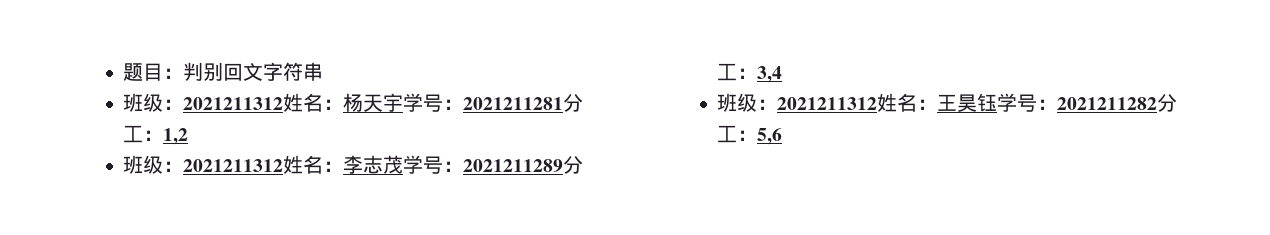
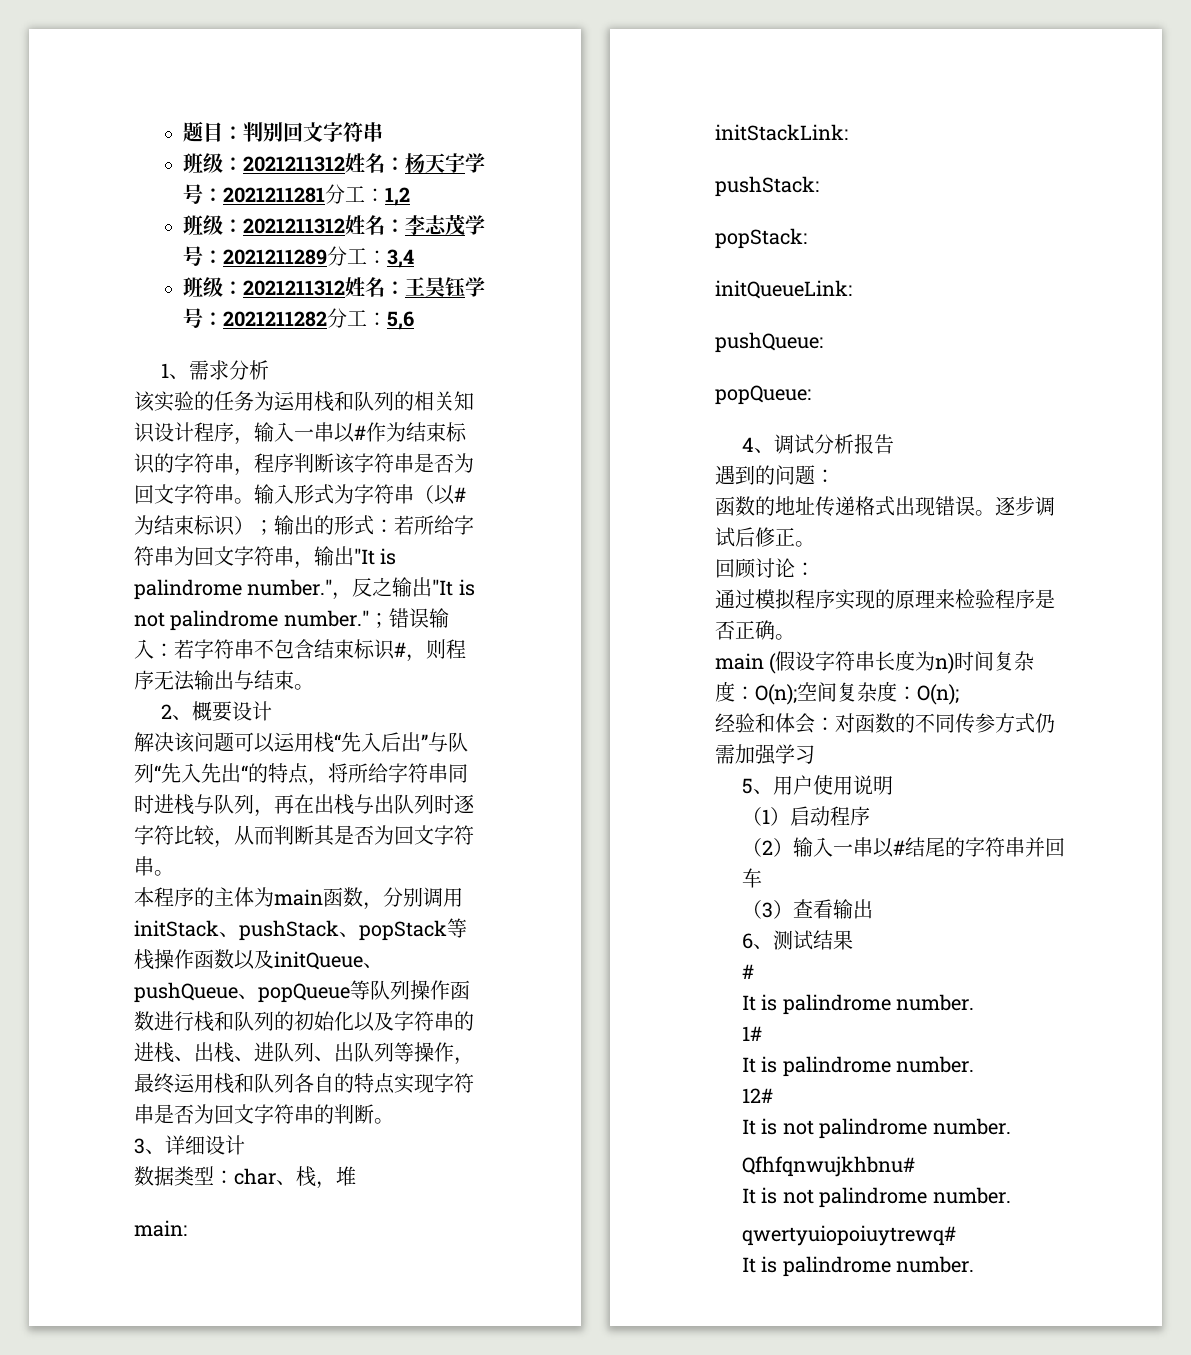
+ 1、需求分析
+ 该实验的任务为运用栈和队列的相关知识设计程序，输入一串以#作为结束标识的字符串，程序判断该字符串是否为回文字符串。输入形式为字符串（以#为结束标识）；输出的形式：若所给字符串为回文字符串，输出"It is palindrome number."，反之输出"It is not palindrome number."；错误输入：若字符串不包含结束标识#，则程序无法输出与结束。
+ 2、概要设计
+ 解决该问题可以运用栈“先入后出”与队列“先入先出“的特点，将所给字符串同时进栈与队列，再在出栈与出队列时逐字符比较，从而判断其是否为回文字符串。
+ 本程序的主体为main函数，分别调用initStack、pushStack、popStack等栈操作函数以及initQueue、pushQueue、popQueue等队列操作函数进行栈和队列的初始化以及字符串的进栈、出栈、进队列、出队列等操作，最终运用栈和队列各自的特点实现字符串是否为回文字符串的判断。
+ 3、详细设计
+ 数据类型：char、栈，堆
+ main:
+ initStackLink:
+ pushStack:
+ popStack:
+ initQueueLink:
+ pushQueue:
+ popQueue:
+ 4、调试分析报告
+ 遇到的问题：
+ 函数的地址传递格式出现错误。逐步调试后修正。
+ 回顾讨论：
+ 通过模拟程序实现的原理来检验程序是否正确。
+ main (假设字符串长度为n)时间复杂度：O(n);空间复杂度：O(n);
+ 经验和体会：对函数的不同传参方式仍需加强学习
+ 5、用户使用说明
+ （1）启动程序
+ （2）输入一串以#结尾的字符串并回车
+ （3）查看输出
+ 6、测试结果
+ #
+ It is palindrome number.
+ 1#
+ It is palindrome number.
+ 12#
+ It is not palindrome number.
+ Qfhfqnwujkhbnu#
+ It is not palindrome number.
+ qwertyuiopoiuytrewq#
+ It is palindrome number.

